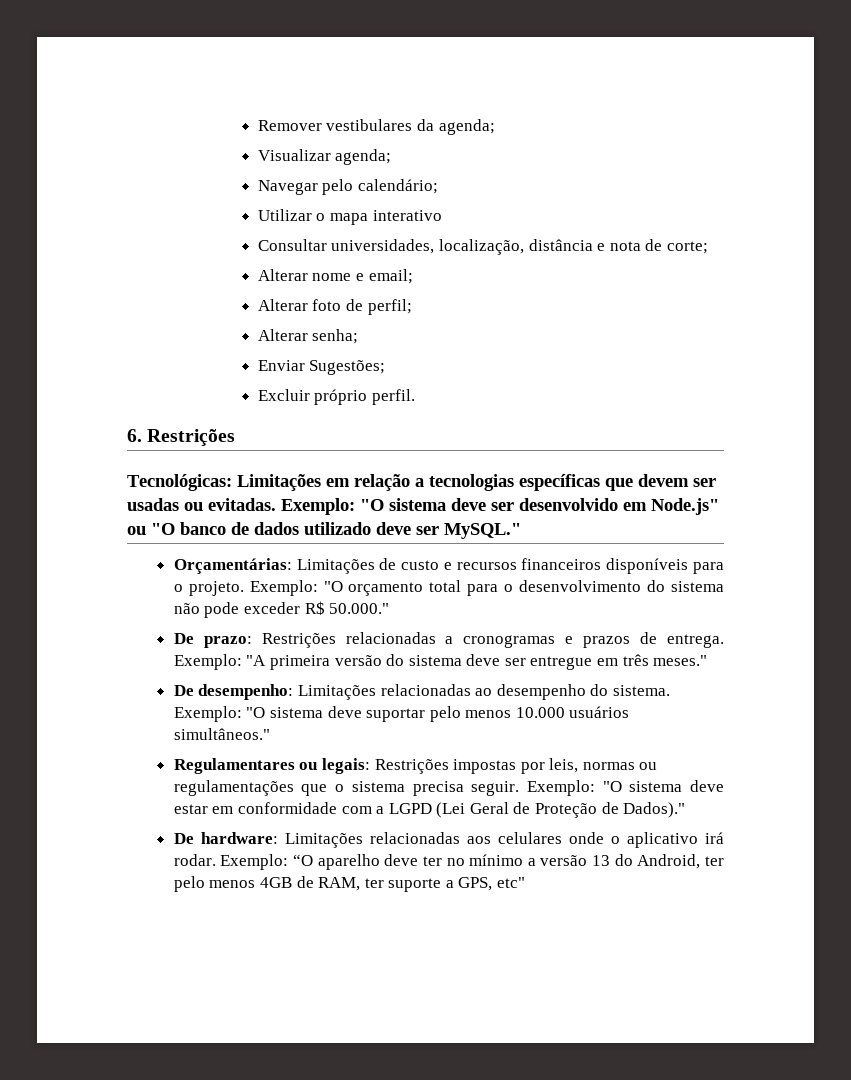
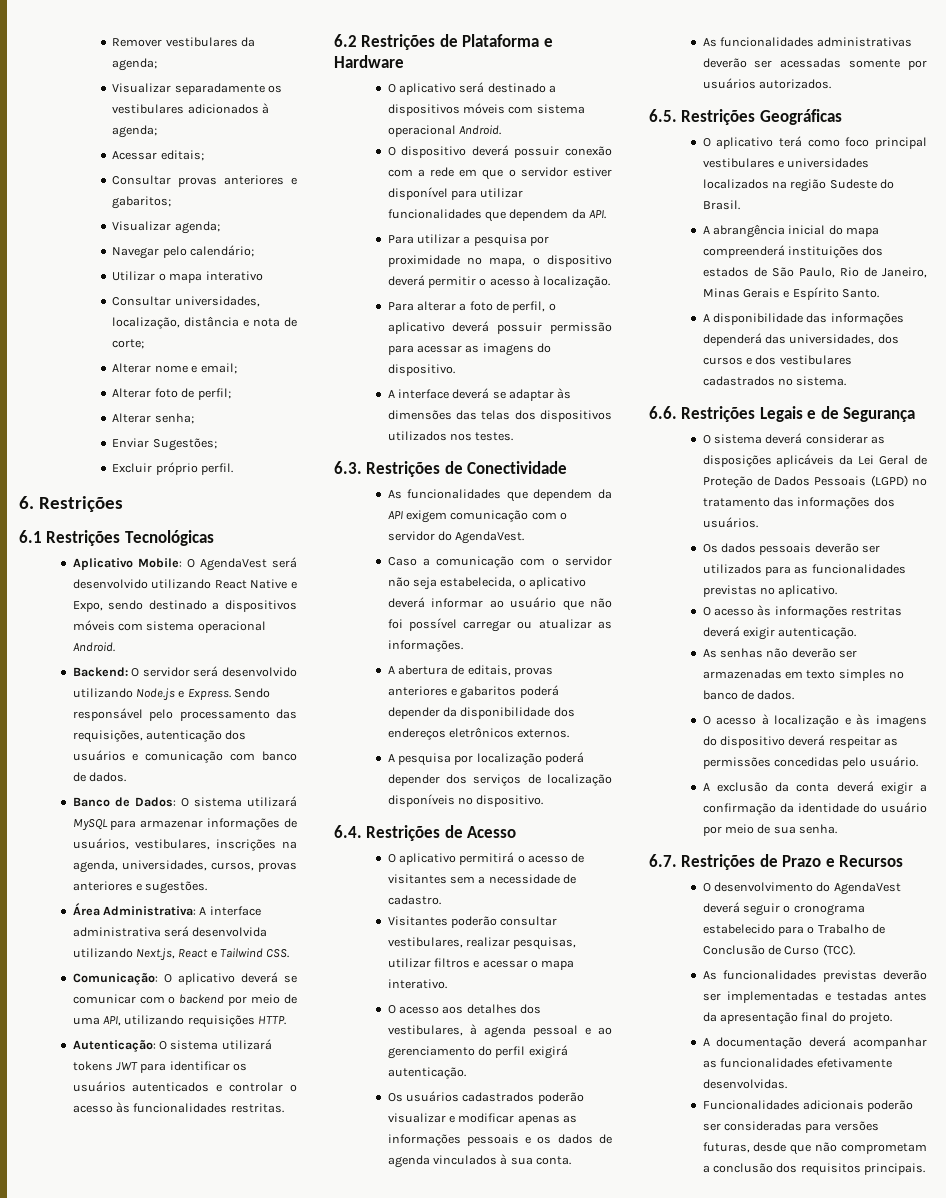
+ Visualizar separadamente os vestibulares adicionados à agenda;
+ Acessar editais;
+ Consultar provas anteriores e gabaritos;
- Tecnológicas: Limitações em relação a tecnologias específicas que devem ser usadas ou evitadas. Exemplo: "O sistema deve ser desenvolvido em Node.js" ou "O banco de dados utilizado deve ser MySQL."
- Orçamentárias: Limitações de custo e recursos financeiros disponíveis para o projeto. Exemplo: "O orçamento total para o desenvolvimento do sistema não pode exceder R$ 50.000."
- De prazo: Restrições relacionadas a cronogramas e prazos de entrega. Exemplo: "A primeira versão do sistema deve ser entregue em três meses."
- De desempenho: Limitações relacionadas ao desempenho do sistema. Exemplo: "O sistema deve suportar pelo menos 10.000 usuários simultâneos."
- Regulamentares ou legais: Restrições impostas por leis, normas ou regulamentações que o sistema precisa seguir. Exemplo: "O sistema deve estar em conformidade com a LGPD (Lei Geral de Proteção de Dados)."
- De hardware: Limitações relacionadas aos celulares onde o aplicativo irá rodar. Exemplo: “O aparelho deve ter no mínimo a versão 13 do Android, ter pelo menos 4GB de RAM, ter suporte a GPS, etc"
+ 6.1 Restrições Tecnológicas
+ Aplicativo Mobile: O AgendaVest será desenvolvido utilizando React Native e Expo, sendo destinado a dispositivos móveis com sistema operacional Android.
+ Backend: O servidor será desenvolvido utilizando Node.js e Express. Sendo responsável pelo processamento das requisições, autenticação dos usuários e comunicação com banco de dados.
+ Banco de Dados: O sistema utilizará MySQL para armazenar informações de usuários, vestibulares, inscrições na agenda, universidades, cursos, provas anteriores e sugestões.
+ Área Administrativa: A interface administrativa será desenvolvida utilizando Next.js, React e Tailwind CSS.
+ Comunicação: O aplicativo deverá se comunicar com o backend por meio de uma API, utilizando requisições HTTP.
+ Autenticação: O sistema utilizará tokens JWT para identificar os usuários autenticados e controlar o acesso às funcionalidades restritas.
+ 6.2 Restrições de Plataforma e Hardware
+ O aplicativo será destinado a dispositivos móveis com sistema operacional Android.
+ O dispositivo deverá possuir conexão com a rede em que o servidor estiver disponível para utilizar funcionalidades que dependem da API.
+ Para utilizar a pesquisa por proximidade no mapa, o dispositivo deverá permitir o acesso à localização.
+ Para alterar a foto de perfil, o aplicativo deverá possuir permissão para acessar as imagens do dispositivo.
+ A interface deverá se adaptar às dimensões das telas dos dispositivos utilizados nos testes.
+ 6.3. Restrições de Conectividade
+ As funcionalidades que dependem da API exigem comunicação com o servidor do AgendaVest.
+ Caso a comunicação com o servidor não seja estabelecida, o aplicativo deverá informar ao usuário que não foi possível carregar ou atualizar as informações.
+ A abertura de editais, provas anteriores e gabaritos poderá depender da disponibilidade dos endereços eletrônicos externos.
+ A pesquisa por localização poderá depender dos serviços de localização disponíveis no dispositivo.
+ 6.4. Restrições de Acesso
+ O aplicativo permitirá o acesso de visitantes sem a necessidade de cadastro.
+ Visitantes poderão consultar vestibulares, realizar pesquisas, utilizar filtros e acessar o mapa interativo.
+ O acesso aos detalhes dos vestibulares, à agenda pessoal e ao gerenciamento do perfil exigirá autenticação.
+ Os usuários cadastrados poderão visualizar e modificar apenas as informações pessoais e os dados de agenda vinculados à sua conta.
+ As funcionalidades administrativas deverão ser acessadas somente por usuários autorizados.
+ 6.5. Restrições Geográficas
+ O aplicativo terá como foco principal vestibulares e universidades localizados na região Sudeste do Brasil.
+ A abrangência inicial do mapa compreenderá instituições dos estados de São Paulo, Rio de Janeiro, Minas Gerais e Espírito Santo.
+ A disponibilidade das informações dependerá das universidades, dos cursos e dos vestibulares cadastrados no sistema.
+ 6.6. Restrições Legais e de Segurança
+ O sistema deverá considerar as disposições aplicáveis da Lei Geral de Proteção de Dados Pessoais (LGPD) no tratamento das informações dos usuários.
+ Os dados pessoais deverão ser utilizados para as funcionalidades previstas no aplicativo.
+ O acesso às informações restritas deverá exigir autenticação.
+ As senhas não deverão ser armazenadas em texto simples no banco de dados.
+ O acesso à localização e às imagens do dispositivo deverá respeitar as permissões concedidas pelo usuário.
+ A exclusão da conta deverá exigir a confirmação da identidade do usuário por meio de sua senha.
+ 6.7. Restrições de Prazo e Recursos
+ O desenvolvimento do AgendaVest deverá seguir o cronograma estabelecido para o Trabalho de Conclusão de Curso (TCC).
+ As funcionalidades previstas deverão ser implementadas e testadas antes da apresentação final do projeto.
+ A documentação deverá acompanhar as funcionalidades efetivamente desenvolvidas.
+ Funcionalidades adicionais poderão ser consideradas para versões futuras, desde que não comprometam a conclusão dos requisitos principais.

